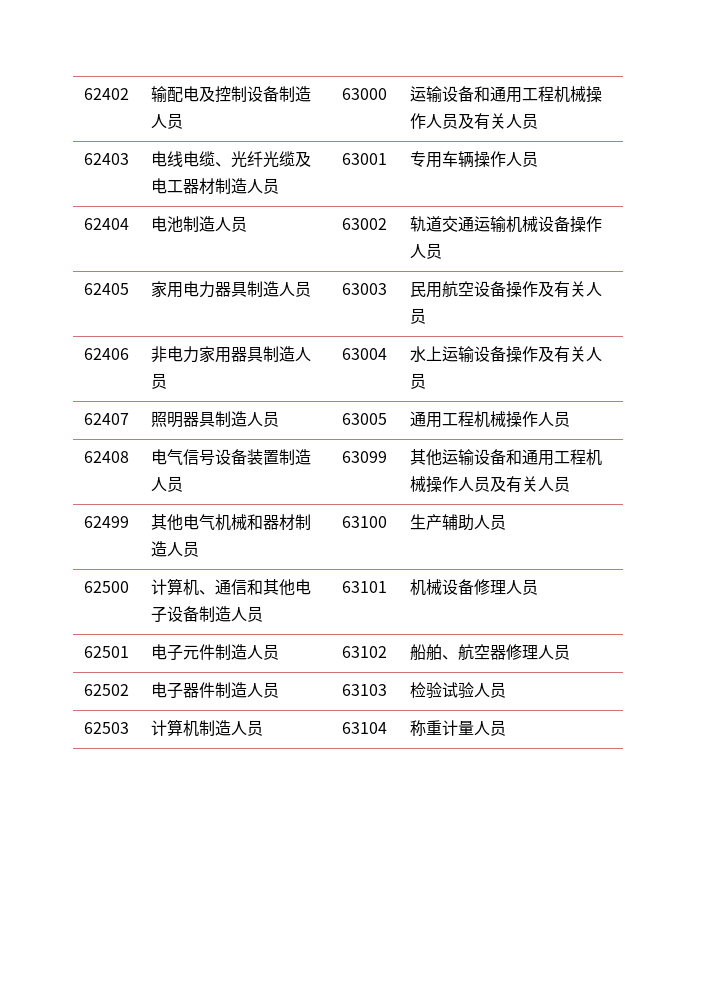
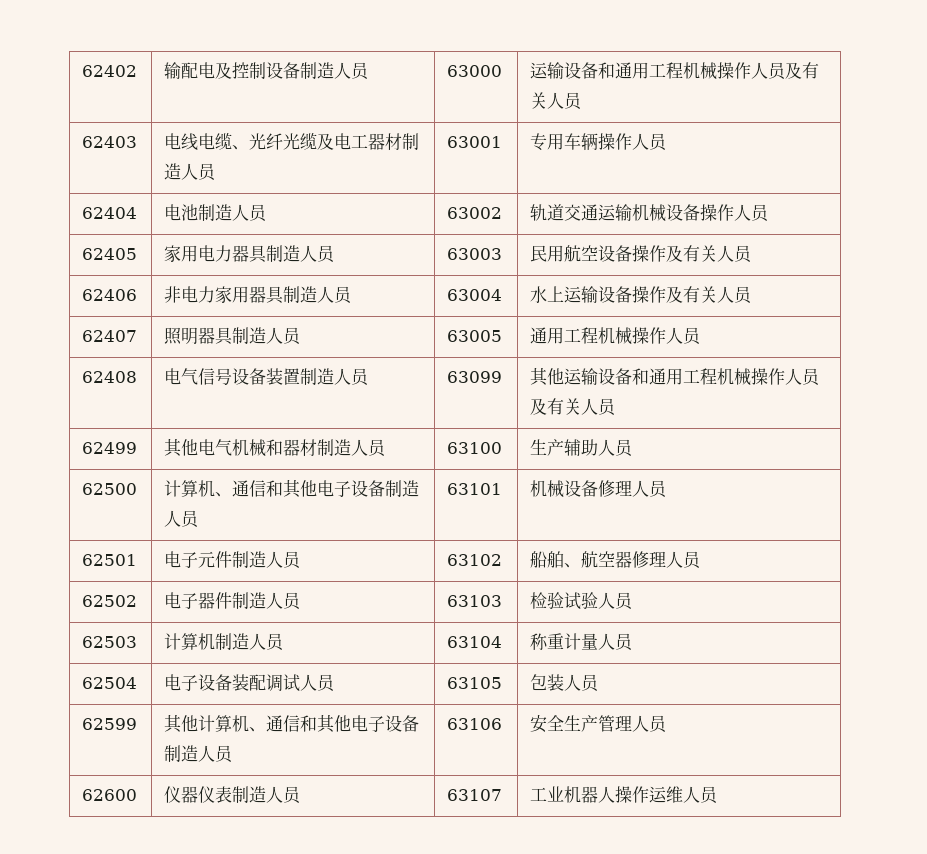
+ 62504 | 电子设备装配调试人员 | 63105 | 包装人员
+ 62599 | 其他计算机、通信和其他电子设备制造人员 | 63106 | 安全生产管理人员
+ 62600 | 仪器仪表制造人员 | 63107 | 工业机器人操作运维人员

